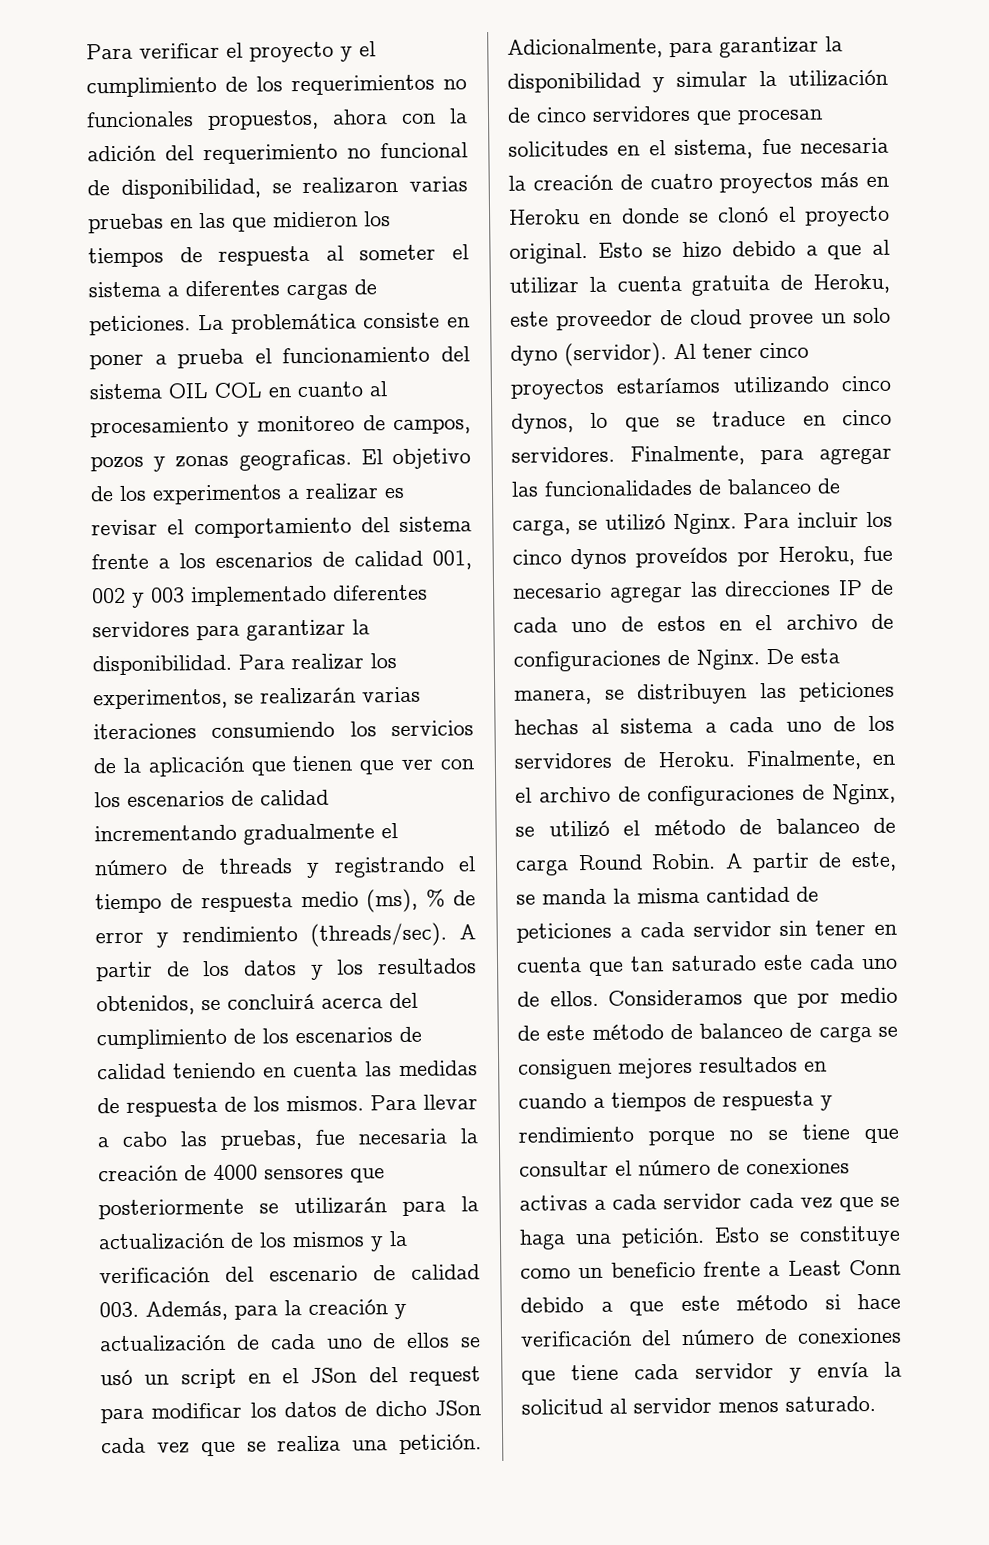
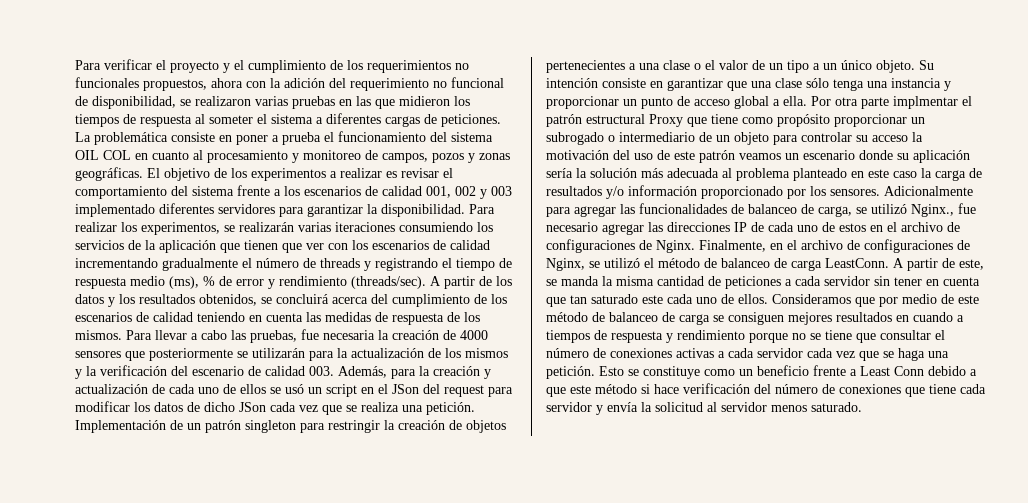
- La problemática consiste en poner a prueba el funcionamiento del sistema OIL COL en cuanto al procesamiento y monitoreo de campos, pozos y zonas geograficas.
+ La problemática consiste en poner a prueba el funcionamiento del sistema OIL COL en cuanto al procesamiento y monitoreo de campos, pozos y zonas geográficas.
- Adicionalmente, para garantizar la disponibilidad y simular la utilización de cinco servidores que procesan solicitudes en el sistema, fue necesaria la creación de cuatro proyectos más en Heroku en donde se clonó el proyecto original. Esto se hizo debido a que al utilizar la cuenta gratuita de Heroku, este proveedor de cloud provee un solo dyno (servidor). Al tener cinco proyectos estaríamos utilizando cinco dynos, lo que se traduce en cinco servidores. Finalmente, para agregar las funcionalidades de balanceo de carga, se utilizó Nginx. Para incluir los cinco dynos proveídos por Heroku, fue necesario agregar las direcciones IP de cada uno de estos en el archivo de configuraciones de Nginx.
+ Implementación de un patrón singleton para restringir la creación de objetos pertenecientes a una clase o el valor de un tipo a un único objeto. Su intención consiste en garantizar que una clase sólo tenga una instancia y proporcionar un punto de acceso global a ella. Por otra parte implmentar el patrón estructural Proxy que tiene como propósito proporcionar un subrogado o intermediario de un objeto para controlar su acceso la motivación del uso de este patrón veamos un escenario donde su aplicación sería la solución más adecuada al problema planteado en este caso la carga de resultados y/o información proporcionado por los sensores. Adicionalmente para agregar las funcionalidades de balanceo de carga, se utilizó Nginx., fue necesario agregar las direcciones IP de cada uno de estos en el archivo de configuraciones de Nginx.
- De esta manera, se distribuyen las peticiones hechas al sistema a cada uno de los servidores de Heroku.
- Finalmente, en el archivo de configuraciones de Nginx, se utilizó el método de balanceo de carga Round Robin.
+ Finalmente, en el archivo de configuraciones de Nginx, se utilizó el método de balanceo de carga LeastConn.

